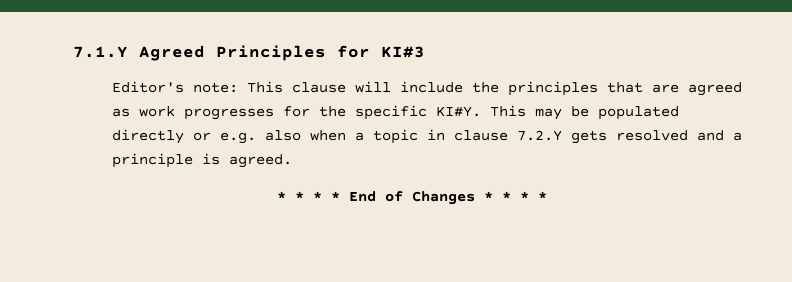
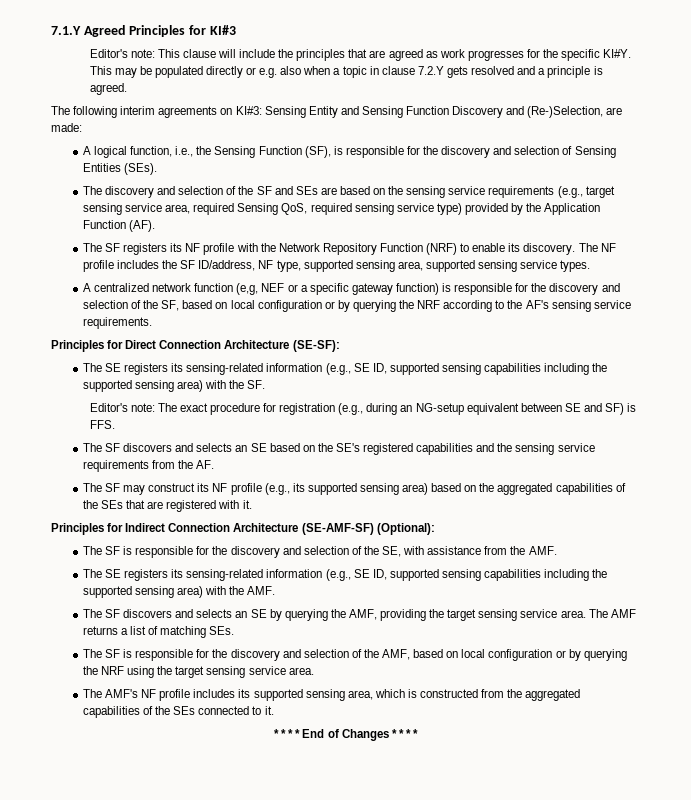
+ The following interim agreements on KI#3: Sensing Entity and Sensing Function Discovery and (Re-)Selection, are made:
+ A logical function, i.e., the Sensing Function (SF), is responsible for the discovery and selection of Sensing Entities (SEs).
+ The discovery and selection of the SF and SEs are based on the sensing service requirements (e.g., target sensing service area, required Sensing QoS, required sensing service type) provided by the Application Function (AF).
+ The SF registers its NF profile with the Network Repository Function (NRF) to enable its discovery. The NF profile includes the SF ID/address, NF type, supported sensing area, supported sensing service types.
+ A centralized network function (e,g, NEF or a specific gateway function) is responsible for the discovery and selection of the SF, based on local configuration or by querying the NRF according to the AF's sensing service requirements.
+ Principles for Direct Connection Architecture (SE-SF):
+ The SE registers its sensing-related information (e.g., SE ID, supported sensing capabilities including the supported sensing area) with the SF.
+ Editor's note: The exact procedure for registration (e.g., during an NG-setup equivalent between SE and SF) is FFS.
+ The SF discovers and selects an SE based on the SE's registered capabilities and the sensing service requirements from the AF.
+ The SF may construct its NF profile (e.g., its supported sensing area) based on the aggregated capabilities of the SEs that are registered with it.
+ Principles for Indirect Connection Architecture (SE-AMF-SF) (Optional):
+ The SF is responsible for the discovery and selection of the SE, with assistance from the AMF.
+ The SE registers its sensing-related information (e.g., SE ID, supported sensing capabilities including the supported sensing area) with the AMF.
+ The SF discovers and selects an SE by querying the AMF, providing the target sensing service area. The AMF returns a list of matching SEs.
+ The SF is responsible for the discovery and selection of the AMF, based on local configuration or by querying the NRF using the target sensing service area.
+ The AMF's NF profile includes its supported sensing area, which is constructed from the aggregated capabilities of the SEs connected to it.

